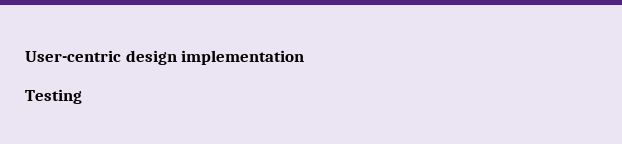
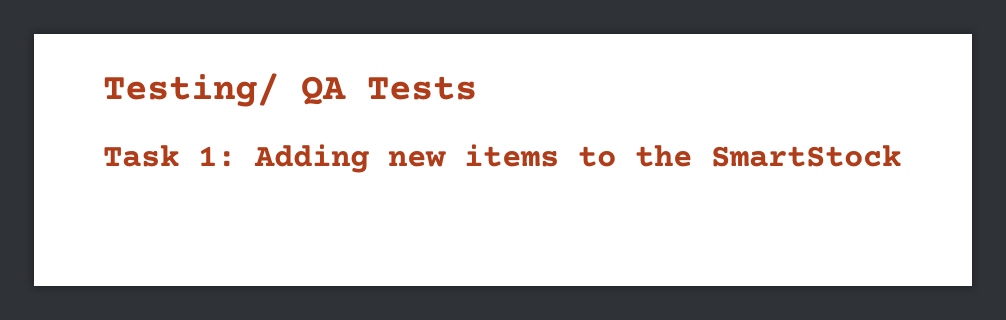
- User-centric design implementation
- Testing
+ Testing/ QA Tests
+ Task 1: Adding new items to the SmartStock

